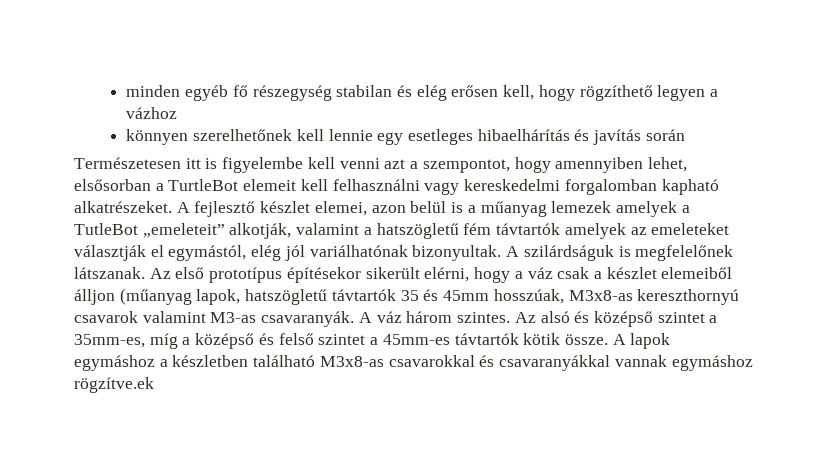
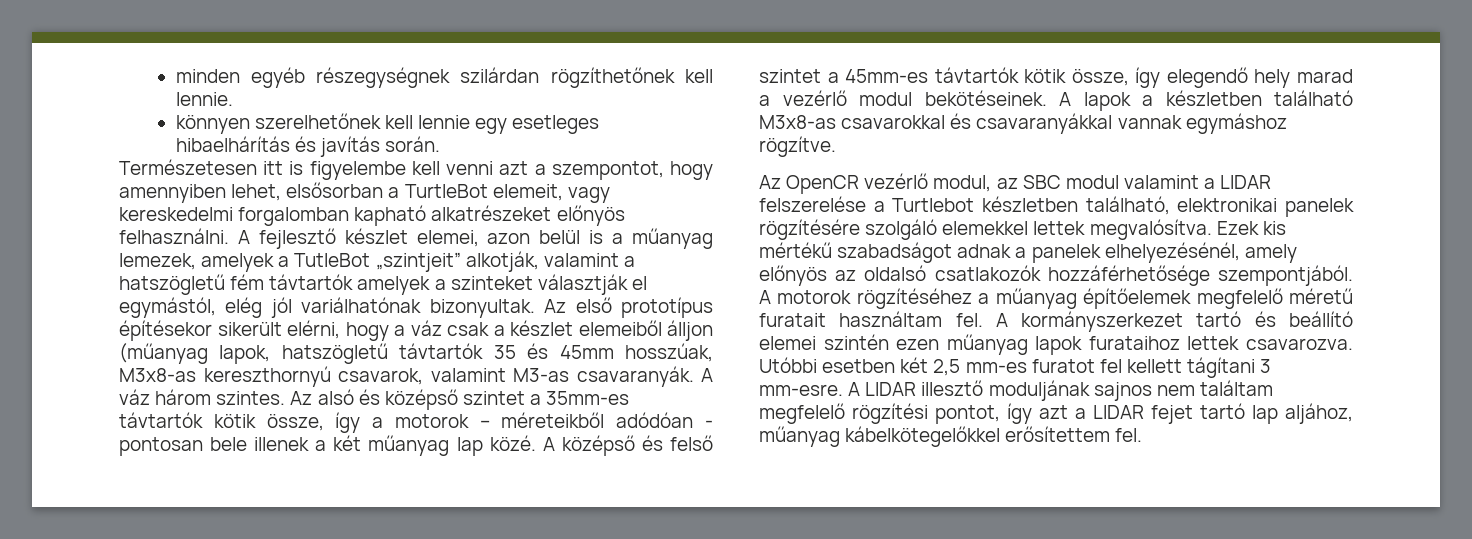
- minden egyéb fő részegység stabilan és elég erősen kell, hogy rögzíthető legyen a vázhoz
+ minden egyéb részegységnek szilárdan rögzíthetőnek kell lennie.
- könnyen szerelhetőnek kell lennie egy esetleges hibaelhárítás és javítás során
+ könnyen szerelhetőnek kell lennie egy esetleges hibaelhárítás és javítás során.
- Természetesen itt is figyelembe kell venni azt a szempontot, hogy amennyiben lehet, elsősorban a TurtleBot elemeit kell felhasználni vagy kereskedelmi forgalomban kapható alkatrészeket.
+ Természetesen itt is figyelembe kell venni azt a szempontot, hogy amennyiben lehet, elsősorban a TurtleBot elemeit, vagy kereskedelmi forgalomban kapható alkatrészeket előnyös felhasználni.
- A fejlesztő készlet elemei, azon belül is a műanyag lemezek amelyek a TutleBot „emeleteit” alkotják, valamint a hatszögletű fém távtartók amelyek az emeleteket választják el egymástól, elég jól variálhatónak bizonyultak.
+ A fejlesztő készlet elemei, azon belül is a műanyag lemezek, amelyek a TutleBot „szintjeit” alkotják, valamint a hatszögletű fém távtartók amelyek a szinteket választják el egymástól, elég jól variálhatónak bizonyultak.
- A szilárdságuk is megfelelőnek látszanak.
- Az első prototípus építésekor sikerült elérni, hogy a váz csak a készlet elemeiből álljon (műanyag lapok, hatszögletű távtartók 35 és 45mm hosszúak, M3x8-as kereszthornyú csavarok valamint M3-as csavaranyák.
+ Az első prototípus építésekor sikerült elérni, hogy a váz csak a készlet elemeiből álljon (műanyag lapok, hatszögletű távtartók 35 és 45mm hosszúak, M3x8-as kereszthornyú csavarok, valamint M3-as csavaranyák.
- Az alsó és középső szintet a 35mm-es, míg a középső és felső szintet a 45mm-es távtartók kötik össze.
+ Az alsó és középső szintet a 35mm-es távtartók kötik össze, így a motorok – méreteikből adódóan - pontosan bele illenek a két műanyag lap közé. A középső és felső szintet a 45mm-es távtartók kötik össze, így elegendő hely marad a vezérlő modul bekötéseinek.
- A lapok egymáshoz a készletben található M3x8-as csavarokkal és csavaranyákkal vannak egymáshoz rögzítve.ek
+ A lapok a készletben található M3x8-as csavarokkal és csavaranyákkal vannak egymáshoz rögzítve.
+ Az OpenCR vezérlő modul, az SBC modul valamint a LIDAR felszerelése a Turtlebot készletben található, elektronikai panelek rögzítésére szolgáló elemekkel lettek megvalósítva. Ezek kis mértékű szabadságot adnak a panelek elhelyezésénél, amely előnyös az oldalsó csatlakozók hozzáférhetősége szempontjából. A motorok rögzítéséhez a műanyag építőelemek megfelelő méretű furatait használtam fel. A kormányszerkezet tartó és beállító elemei szintén ezen műanyag lapok furataihoz lettek csavarozva. Utóbbi esetben két 2,5 mm-es furatot fel kellett tágítani 3 mm-esre. A LIDAR illesztő moduljának sajnos nem találtam megfelelő rögzítési pontot, így azt a LIDAR fejet tartó lap aljához, műanyag kábelkötegelőkkel erősítettem fel.

